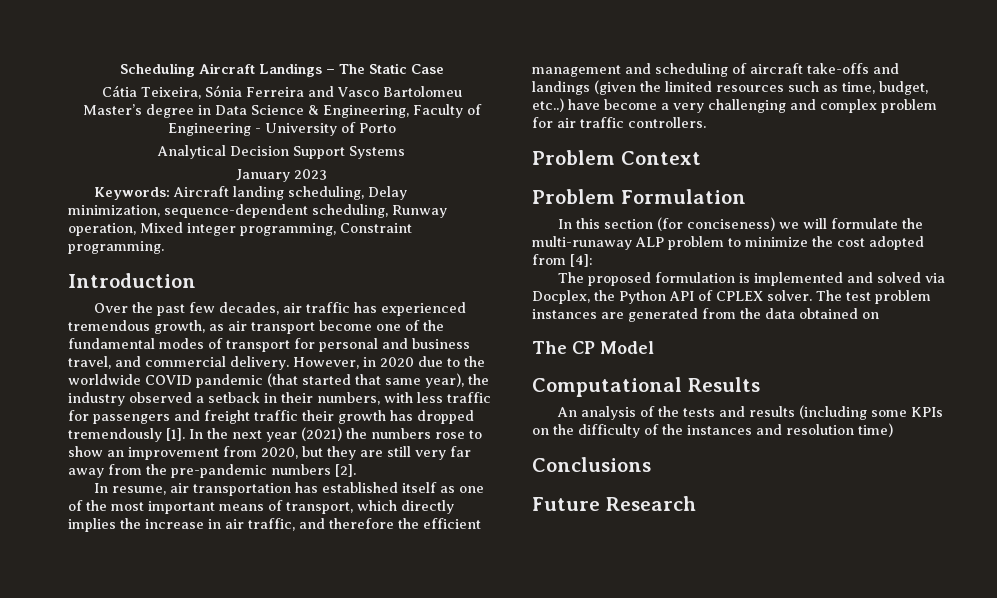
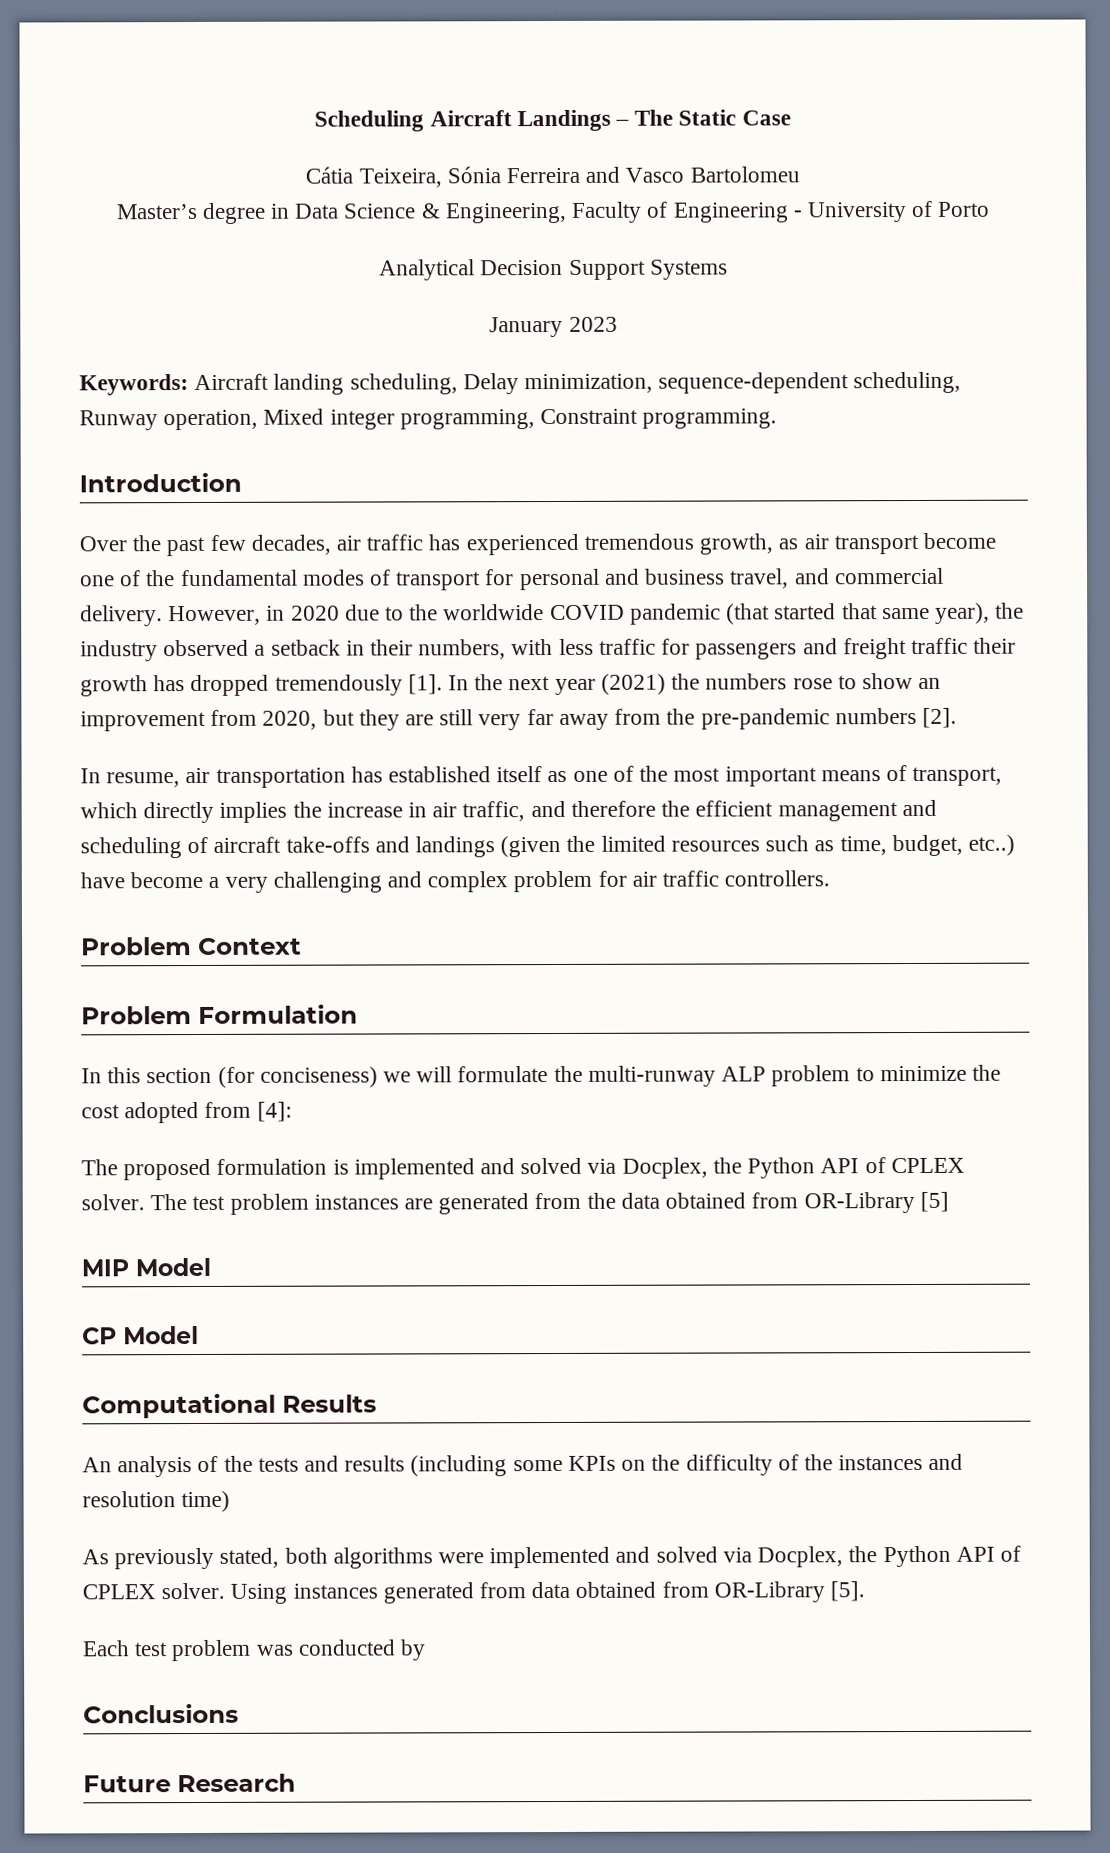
- In this section (for conciseness) we will formulate the multi-runaway ALP problem to minimize the cost adopted from [4]:
+ In this section (for conciseness) we will formulate the multi-runway ALP problem to minimize the cost adopted from [4]:
- The test problem instances are generated from the data obtained on
- The CP Model
+ The test problem instances are generated from the data obtained from OR-Library [5]
+ MIP Model
+ CP Model
+ As previously stated, both algorithms were implemented and solved via Docplex, the Python API of CPLEX solver. Using instances generated from data obtained from OR-Library [5].
+ Each test problem was conducted by

